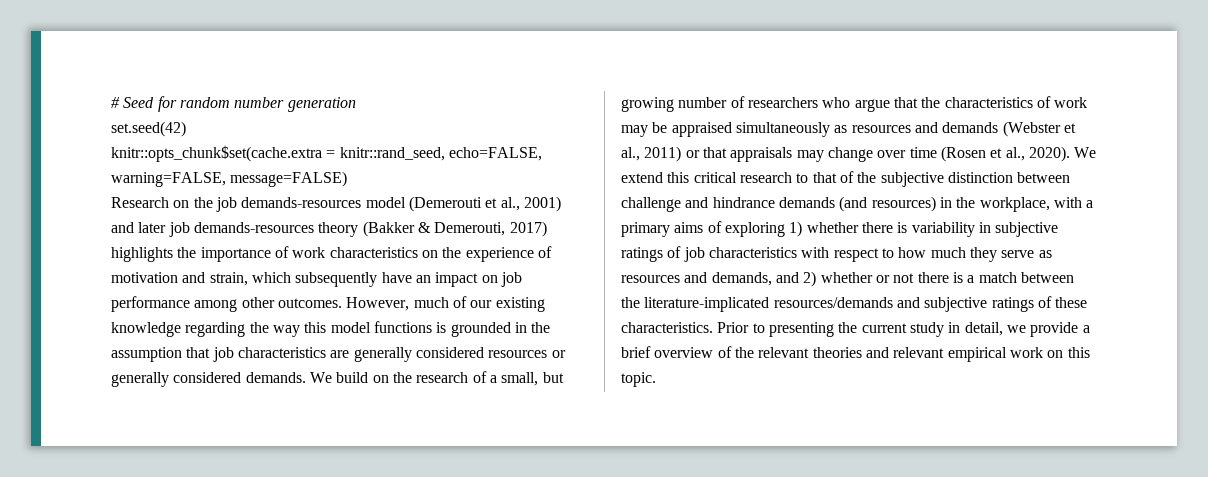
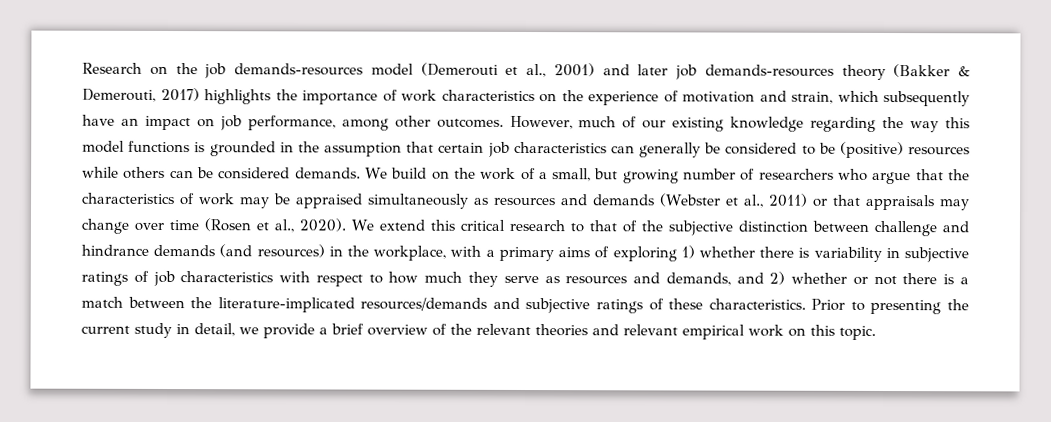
- # Seed for random number generation
- set.seed(42)
- knitr::opts_chunk$set(cache.extra = knitr::rand_seed, echo=FALSE, warning=FALSE, message=FALSE)
- Research on the job demands-resources model (Demerouti et al., 2001) and later job demands-resources theory (Bakker & Demerouti, 2017) highlights the importance of work characteristics on the experience of motivation and strain, which subsequently have an impact on job performance among other outcomes.
+ Research on the job demands-resources model (Demerouti et al., 2001) and later job demands-resources theory (Bakker & Demerouti, 2017) highlights the importance of work characteristics on the experience of motivation and strain, which subsequently have an impact on job performance, among other outcomes.
- However, much of our existing knowledge regarding the way this model functions is grounded in the assumption that job characteristics are generally considered resources or generally considered demands.
+ However, much of our existing knowledge regarding the way this model functions is grounded in the assumption that certain job characteristics can generally be considered to be (positive) resources while others can be considered demands.
- We build on the research of a small, but growing number of researchers who argue that the characteristics of work may be appraised simultaneously as resources and demands (Webster et al., 2011) or that appraisals may change over time (Rosen et al., 2020).
+ We build on the work of a small, but growing number of researchers who argue that the characteristics of work may be appraised simultaneously as resources and demands (Webster et al., 2011) or that appraisals may change over time (Rosen et al., 2020).

